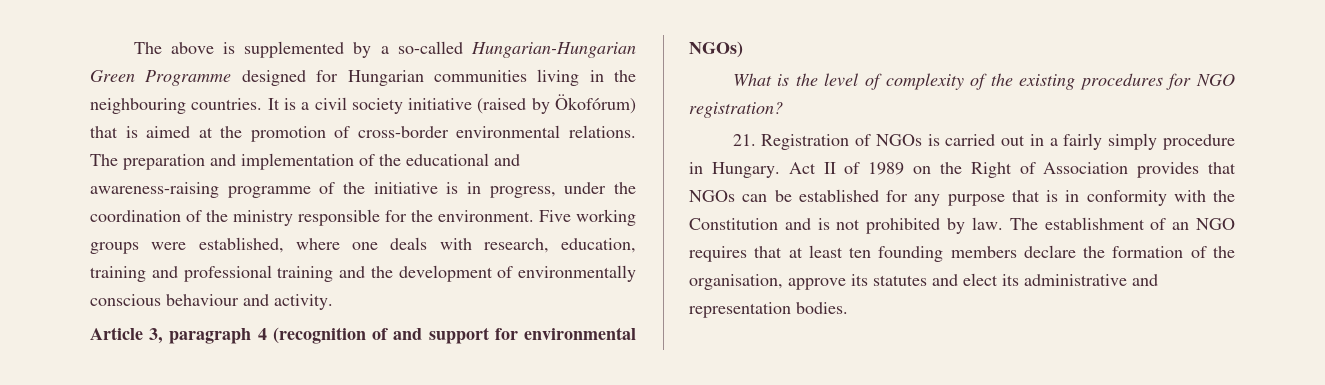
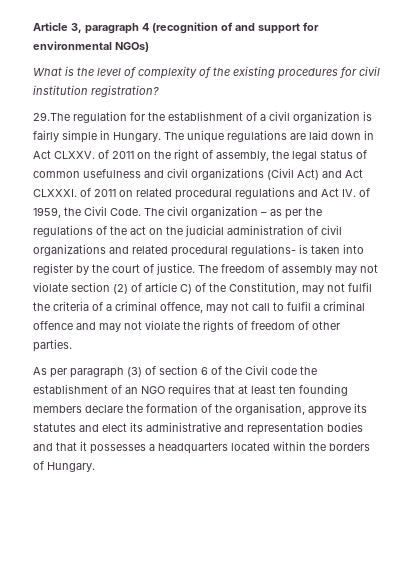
- The above is supplemented by a so-called Hungarian-Hungarian Green Programme designed for Hungarian communities living in the neighbouring countries. It is a civil society initiative (raised by Ökofórum) that is aimed at the promotion of cross-border environmental relations. The preparation and implementation of the educational and awareness-raising programme of the initiative is in progress, under the coordination of the ministry responsible for the environment. Five working groups were established, where one deals with research, education, training and professional training and the development of environmentally conscious behaviour and activity.
- What is the level of complexity of the existing procedures for NGO registration?
+ What is the level of complexity of the existing procedures for civil institution registration?
- 21. Registration of NGOs is carried out in a fairly simply procedure in Hungary. Act II of 1989 on the Right of Association provides that NGOs can be established for any purpose that is in conformity with the Constitution and is not prohibited by law. The establishment of an NGO requires that at least ten founding members declare the formation of the organisation, approve its statutes and elect its administrative and representation bodies.
+ 29.The regulation for the establishment of a civil organization is fairly simple in Hungary. The unique regulations are laid down in Act CLXXV. of 2011 on the right of assembly, the legal status of common usefulness and civil organizations (Civil Act) and Act CLXXXI. of 2011 on related procedural regulations and Act IV. of 1959, the Civil Code. The civil organization – as per the regulations of the act on the judicial administration of civil organizations and related procedural regulations- is taken into register by the court of justice. The freedom of assembly may not violate section (2) of article C) of the Constitution, may not fulfil the criteria of a criminal offence, may not call to fulfil a criminal offence and may not violate the rights of freedom of other parties.
+ As per paragraph (3) of section 6 of the Civil code the establishment of an NGO requires that at least ten founding members declare the formation of the organisation, approve its statutes and elect its administrative and representation bodies and that it possesses a headquarters located within the borders of Hungary.

